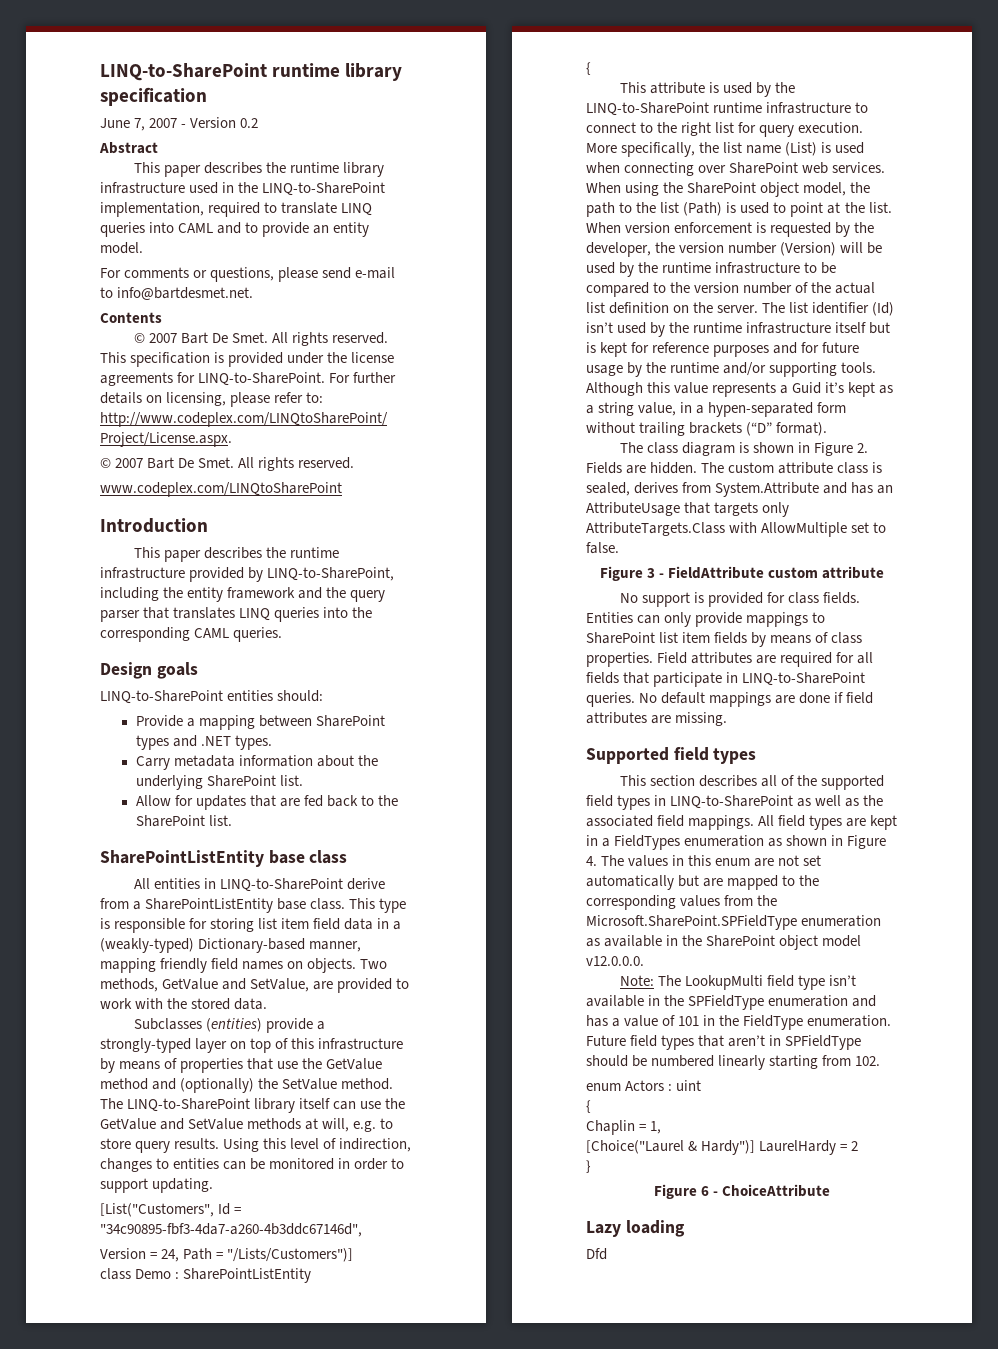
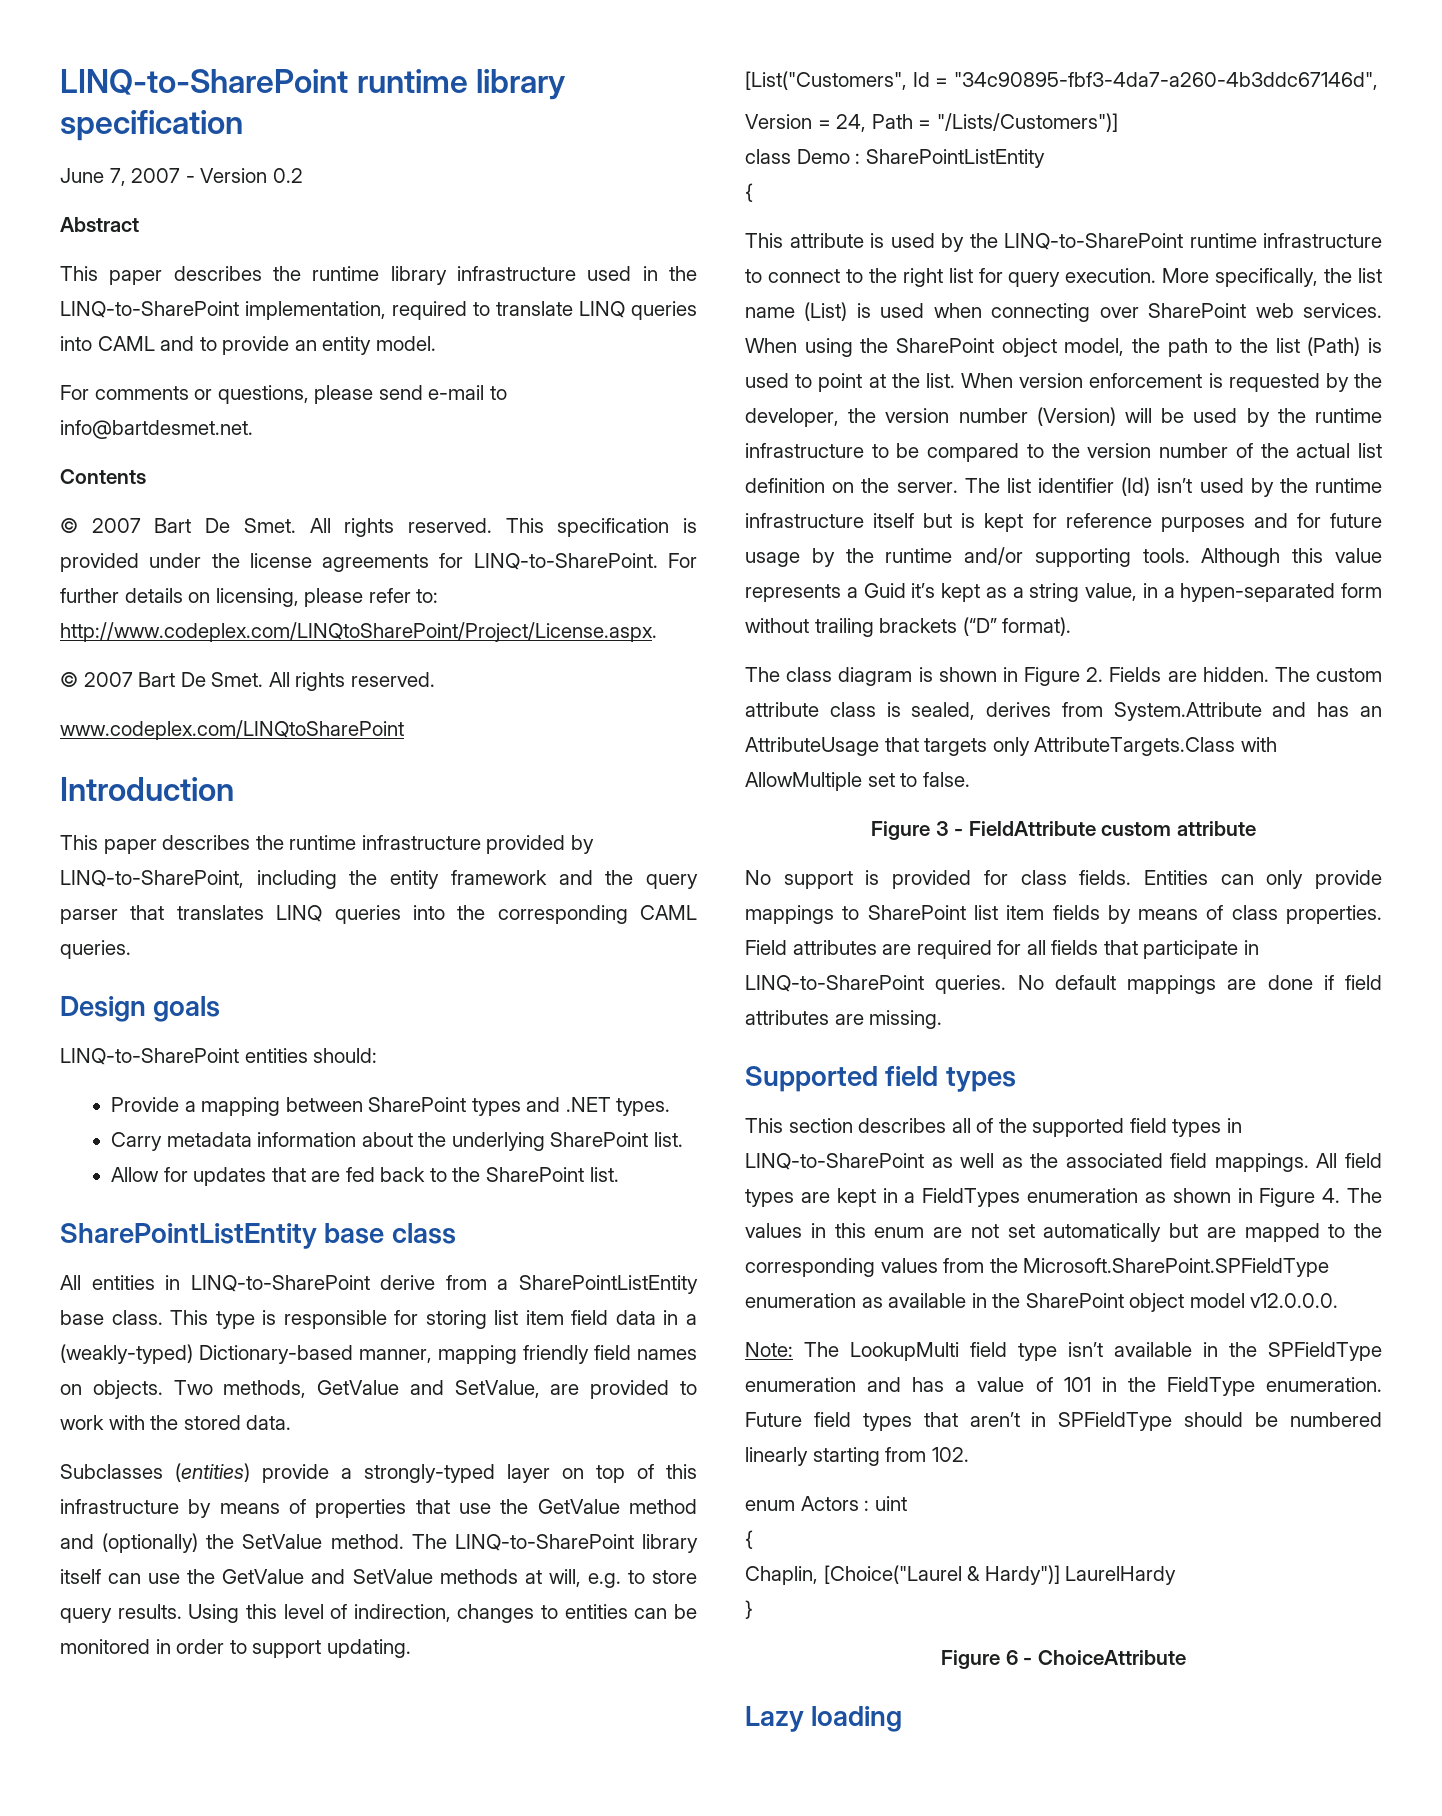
- Chaplin = 1,
- [Choice("Laurel & Hardy")] LaurelHardy = 2
+ Chaplin, [Choice("Laurel & Hardy")] LaurelHardy
- Dfd

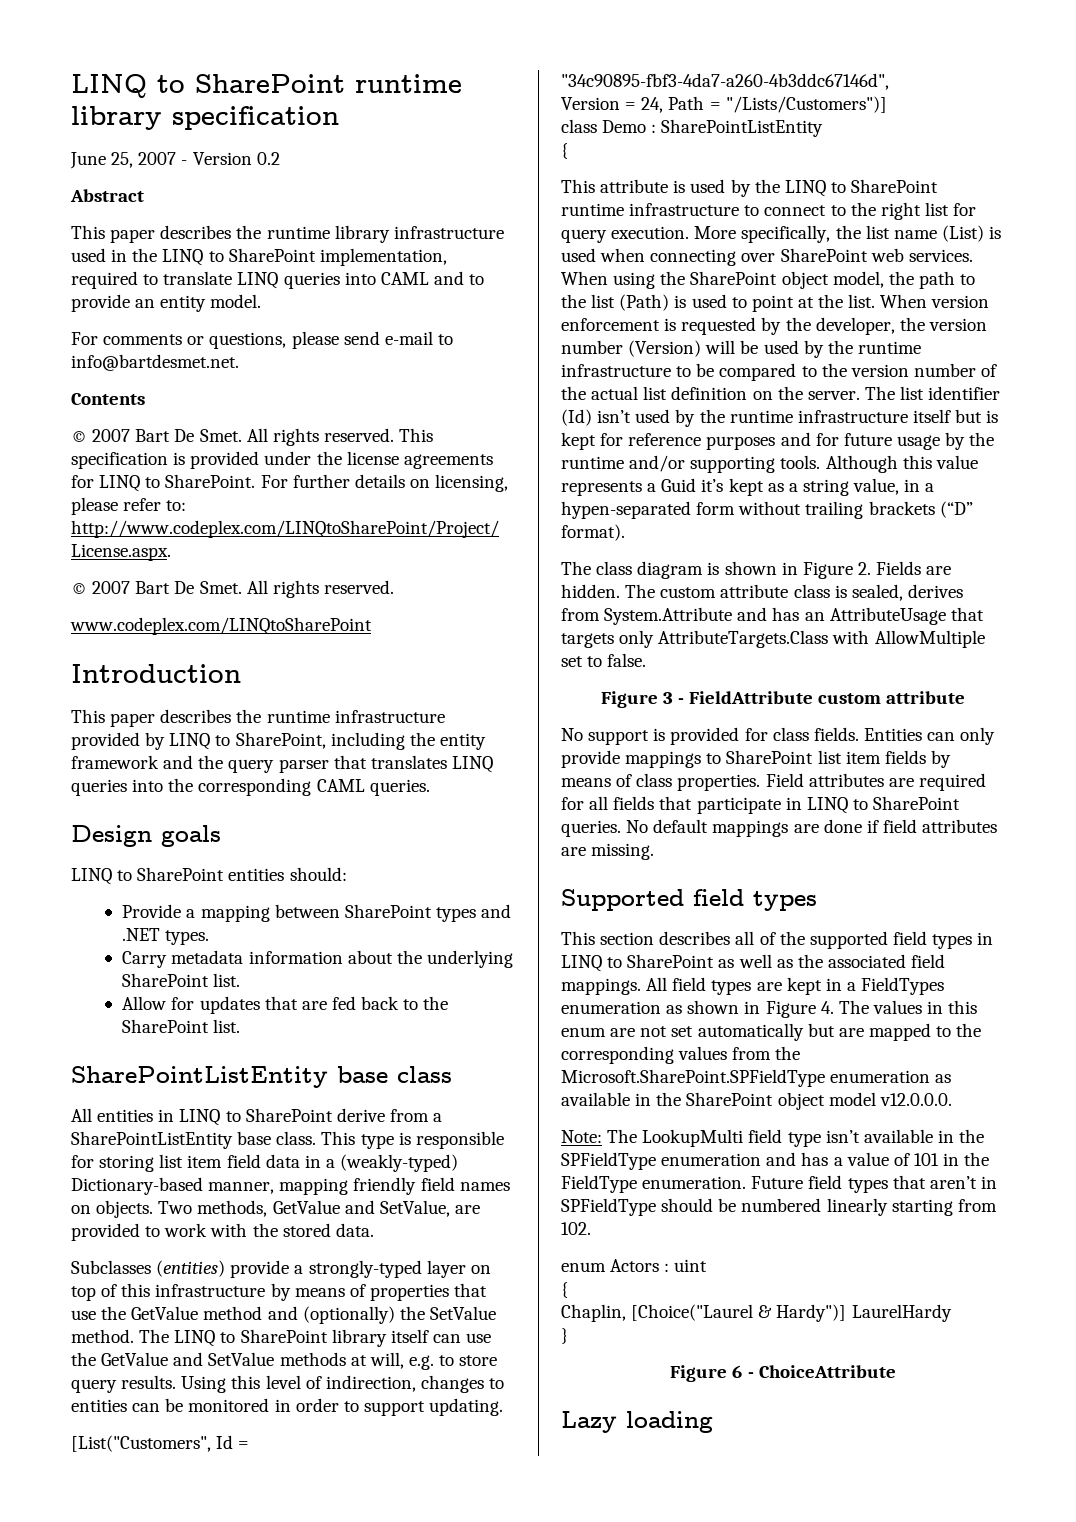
- LINQ-to-SharePoint runtime library specification
+ LINQ to SharePoint runtime library specification
- June 7, 2007 - Version 0.2
+ June 25, 2007 - Version 0.2
- This paper describes the runtime library infrastructure used in the LINQ-to-SharePoint implementation, required to translate LINQ queries into CAML and to provide an entity model.
+ This paper describes the runtime library infrastructure used in the LINQ to SharePoint implementation, required to translate LINQ queries into CAML and to provide an entity model.
- This specification is provided under the license agreements for LINQ-to-SharePoint.
+ This specification is provided under the license agreements for LINQ to SharePoint.
- This paper describes the runtime infrastructure provided by LINQ-to-SharePoint, including the entity framework and the query parser that translates LINQ queries into the corresponding CAML queries.
+ This paper describes the runtime infrastructure provided by LINQ to SharePoint, including the entity framework and the query parser that translates LINQ queries into the corresponding CAML queries.
- LINQ-to-SharePoint entities should:
+ LINQ to SharePoint entities should:
- All entities in LINQ-to-SharePoint derive from a SharePointListEntity base class.
+ All entities in LINQ to SharePoint derive from a SharePointListEntity base class.
- The LINQ-to-SharePoint library itself can use the GetValue and SetValue methods at will, e.g. to store query results.
+ The LINQ to SharePoint library itself can use the GetValue and SetValue methods at will, e.g. to store query results.
- This attribute is used by the LINQ-to-SharePoint runtime infrastructure to connect to the right list for query execution.
+ This attribute is used by the LINQ to SharePoint runtime infrastructure to connect to the right list for query execution.
- Field attributes are required for all fields that participate in LINQ-to-SharePoint queries.
+ Field attributes are required for all fields that participate in LINQ to SharePoint queries.
- This section describes all of the supported field types in LINQ-to-SharePoint as well as the associated field mappings.
+ This section describes all of the supported field types in LINQ to SharePoint as well as the associated field mappings.

